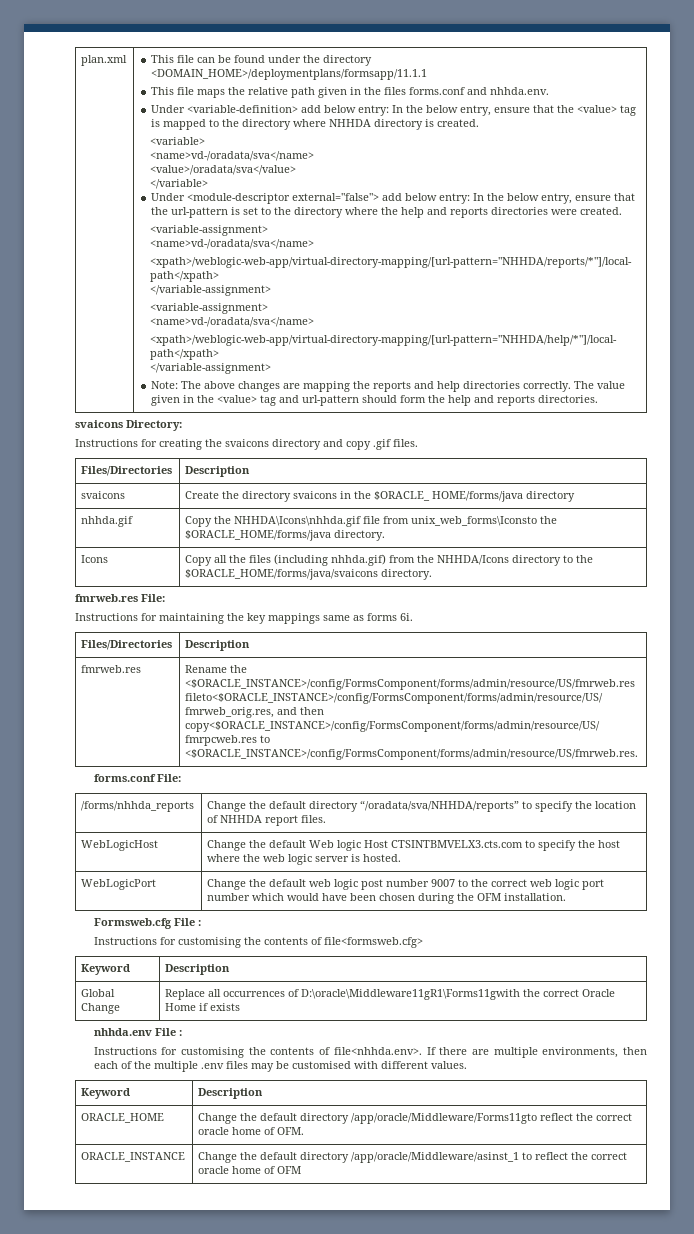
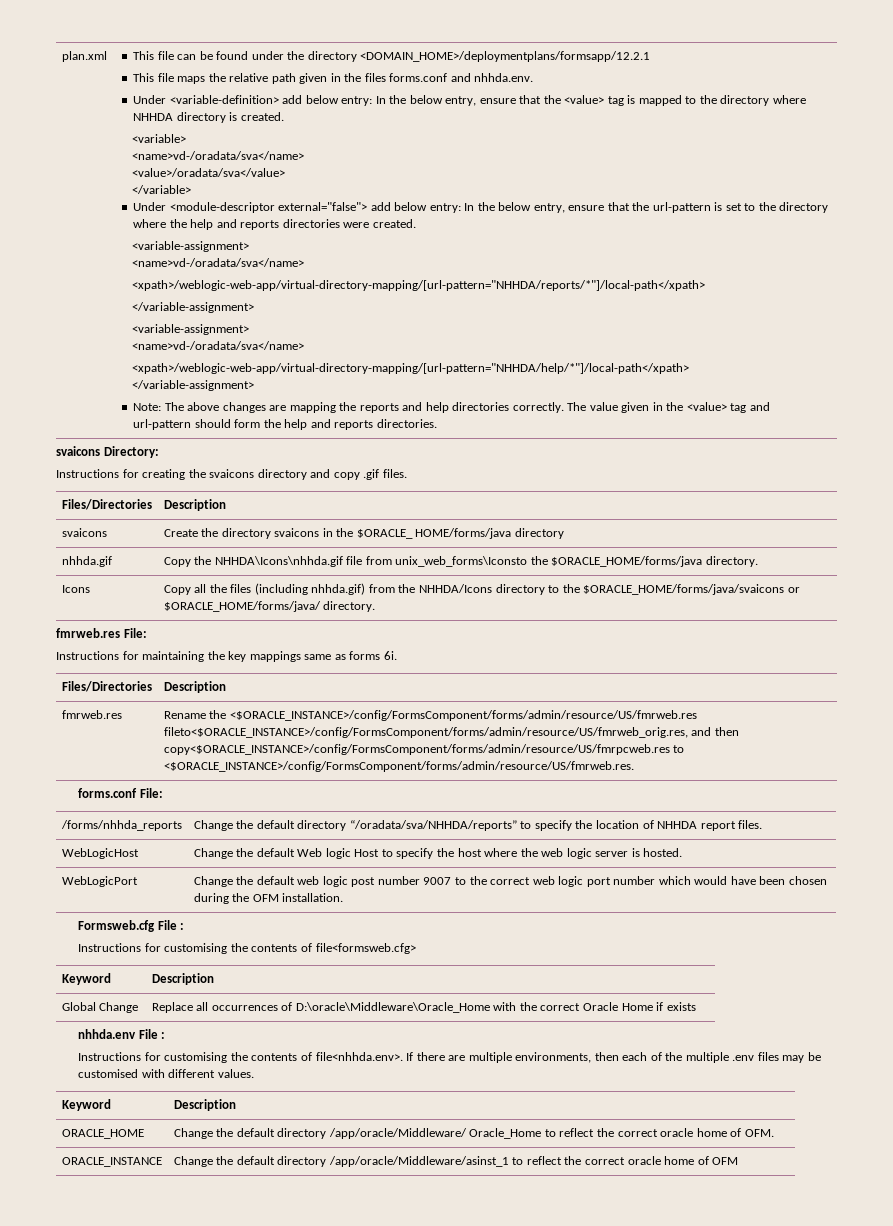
- This file can be found under the directory <DOMAIN_HOME>/deploymentplans/formsapp/11.1.1
+ This file can be found under the directory <DOMAIN_HOME>/deploymentplans/formsapp/12.2.1
- Icons | Copy all the files (including nhhda.gif) from the NHHDA/Icons directory to the $ORACLE_HOME/forms/java/svaicons directory.
+ Icons | Copy all the files (including nhhda.gif) from the NHHDA/Icons directory to the $ORACLE_HOME/forms/java/svaicons or $ORACLE_HOME/forms/java/ directory.
- WebLogicHost | Change the default Web logic Host CTSINTBMVELX3.cts.com to specify the host where the web logic server is hosted.
+ WebLogicHost | Change the default Web logic Host to specify the host where the web logic server is hosted.
- Global Change | Replace all occurrences of D:\oracle\Middleware11gR1\Forms11gwith the correct Oracle Home if exists
+ Global Change | Replace all occurrences of D:\oracle\Middleware\Oracle_Home with the correct Oracle Home if exists
- ORACLE_HOME | Change the default directory /app/oracle/Middleware/Forms11gto reflect the correct oracle home of OFM.
+ ORACLE_HOME | Change the default directory /app/oracle/Middleware/ Oracle_Home to reflect the correct oracle home of OFM.

